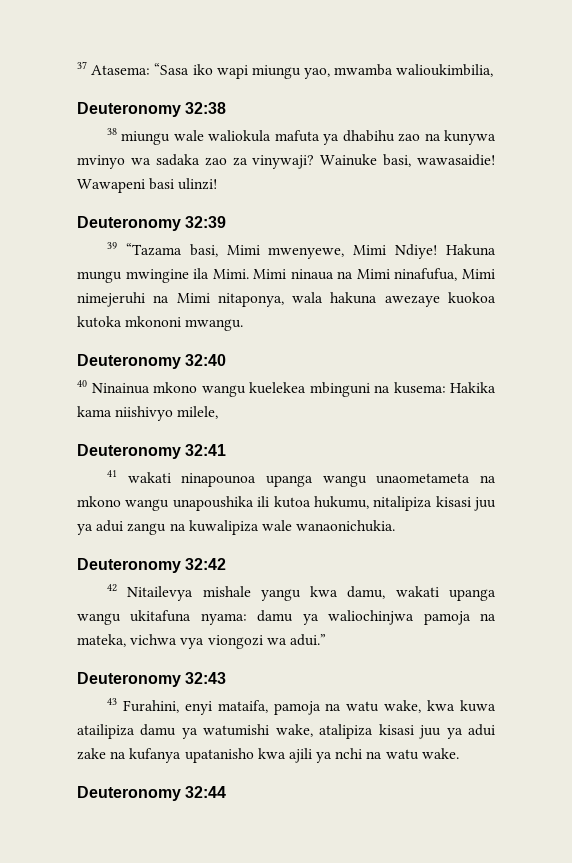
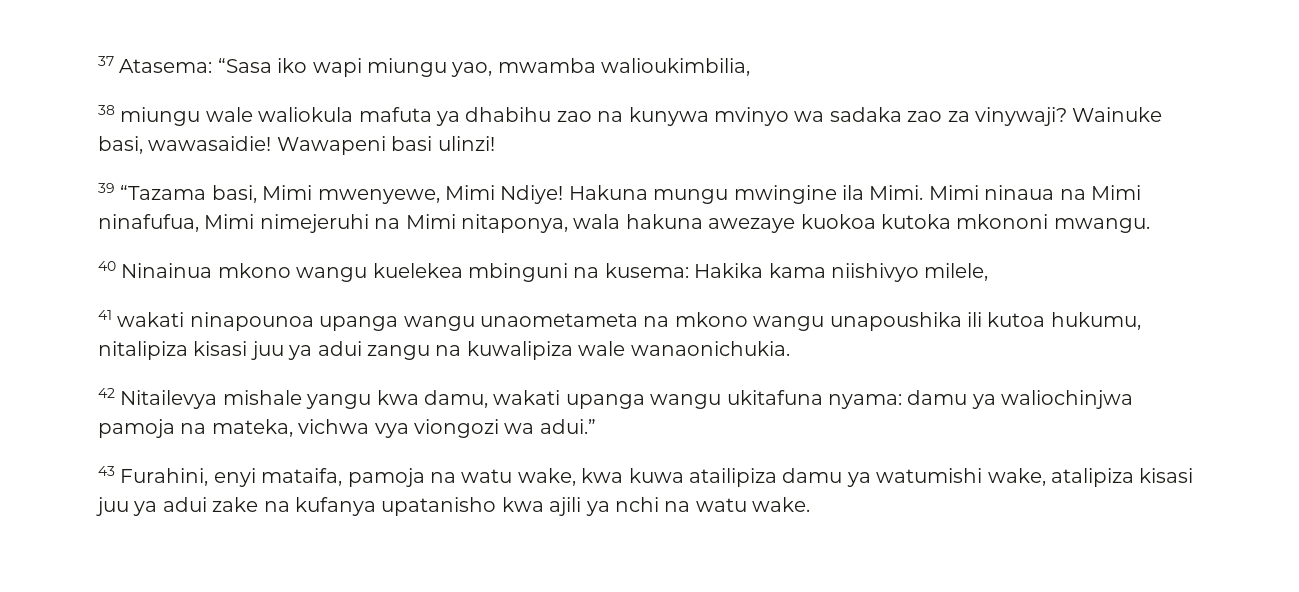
- Deuteronomy 32:38
- Deuteronomy 32:39
- Deuteronomy 32:40
- Deuteronomy 32:41
- Deuteronomy 32:42
- Deuteronomy 32:43
- Deuteronomy 32:44

